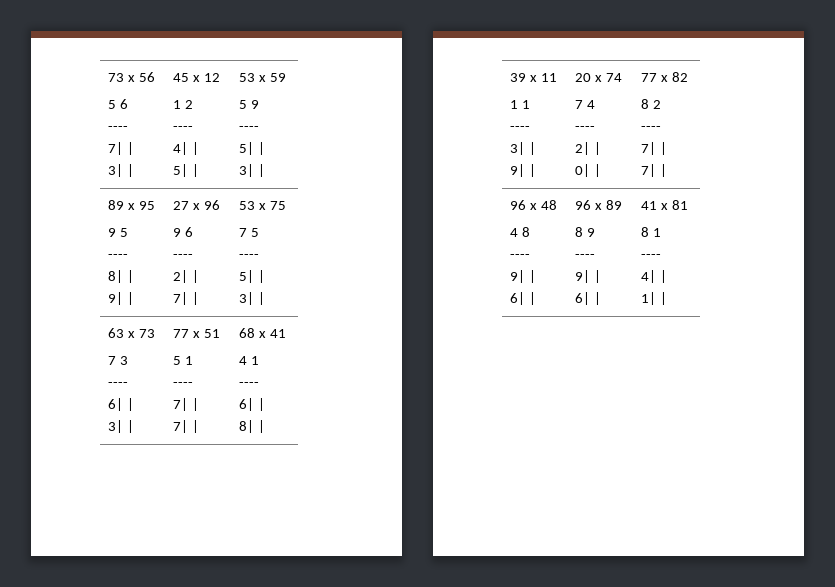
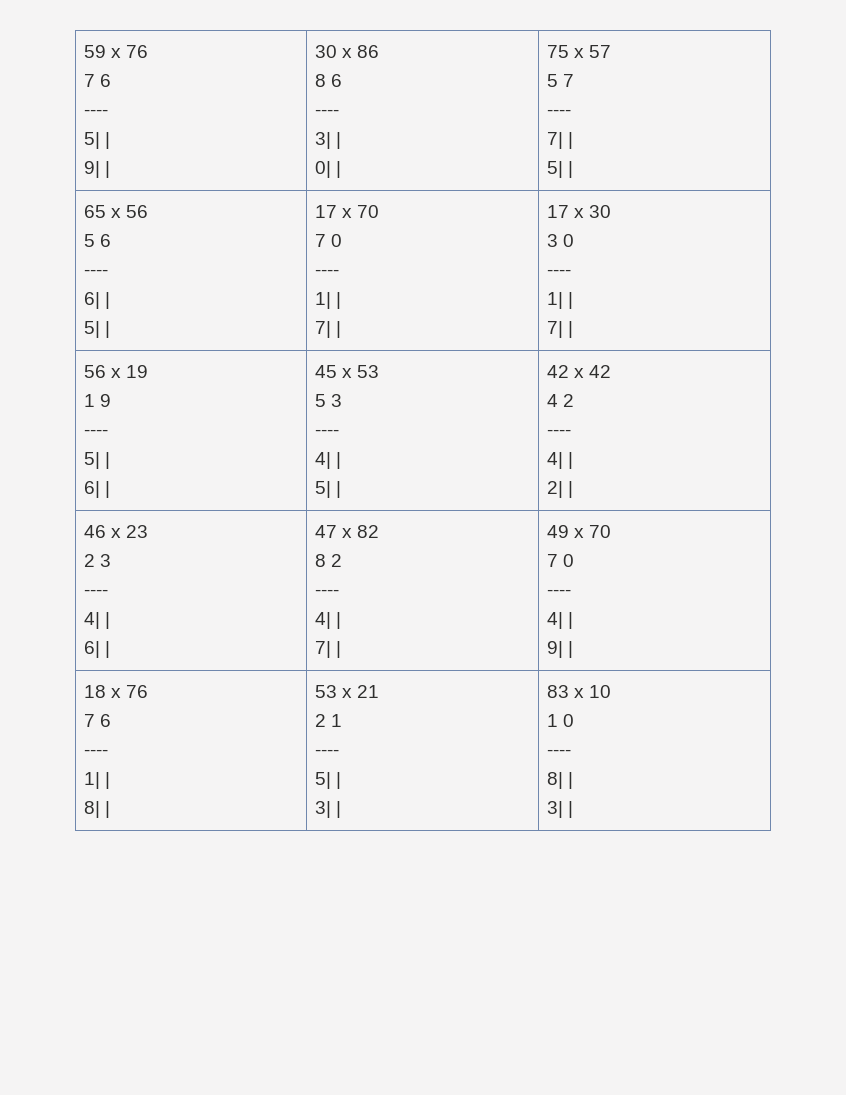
- 73 x 56
+ 59 x 76
+ 7 6
+ ----
+ 5| |
+ 9| | | 30 x 86
+ 8 6
+ ----
+ 3| |
+ 0| | | 75 x 57
+ 5 7
+ ----
+ 7| |
+ 5| |
+ 65 x 56
  5 6
  ----
+ 6| |
+ 5| | | 17 x 70
+ 7 0
+ ----
+ 1| |
+ 7| | | 17 x 30
+ 3 0
+ ----
+ 1| |
  7| |
- 3| | | 45 x 12
- 1 2
+ 56 x 19
+ 1 9
+ ----
+ 5| |
+ 6| | | 45 x 53
+ 5 3
  ----
  4| |
- 5| | | 53 x 59
- 5 9
+ 5| | | 42 x 42
+ 4 2
+ ----
+ 4| |
+ 2| |
+ 46 x 23
+ 2 3
+ ----
+ 4| |
+ 6| | | 47 x 82
+ 8 2
+ ----
+ 4| |
+ 7| | | 49 x 70
+ 7 0
+ ----
+ 4| |
+ 9| |
+ 18 x 76
+ 7 6
+ ----
+ 1| |
+ 8| | | 53 x 21
+ 2 1
  ----
  5| |
- 3| |
- 89 x 95
- 9 5
+ 3| | | 83 x 10
+ 1 0
  ----
  8| |
- 9| | | 27 x 96
- 9 6
- ----
- 2| |
- 7| | | 53 x 75
- 7 5
- ----
- 5| |
  3| |
- 63 x 73
- 7 3
- ----
- 6| |
- 3| | | 77 x 51
- 5 1
- ----
- 7| |
- 7| | | 68 x 41
- 4 1
- ----
- 6| |
- 8| |
- 39 x 11
- 1 1
- ----
- 3| |
- 9| | | 20 x 74
- 7 4
- ----
- 2| |
- 0| | | 77 x 82
- 8 2
- ----
- 7| |
- 7| |
- 96 x 48
- 4 8
- ----
- 9| |
- 6| | | 96 x 89
- 8 9
- ----
- 9| |
- 6| | | 41 x 81
- 8 1
- ----
- 4| |
- 1| |

